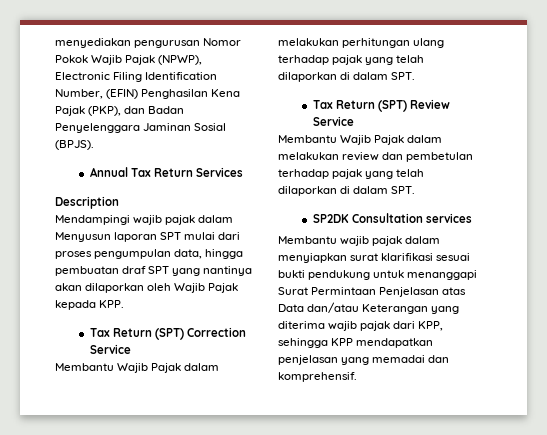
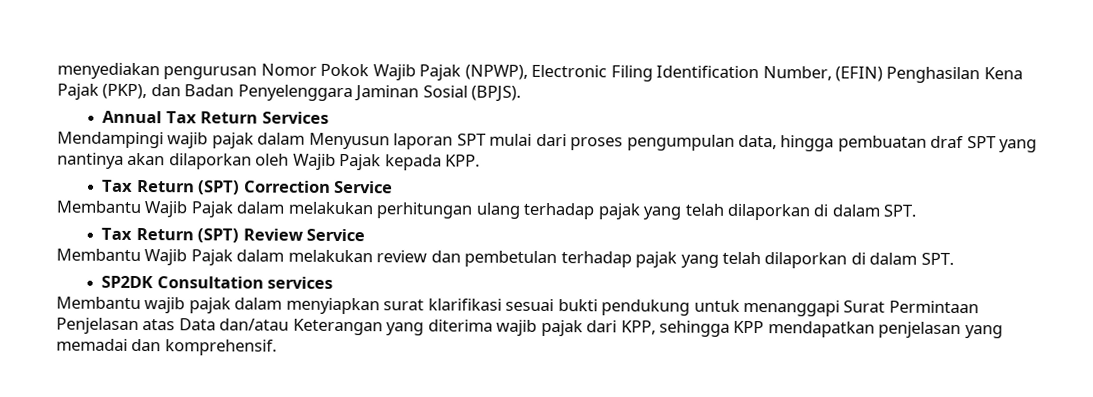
- Description

